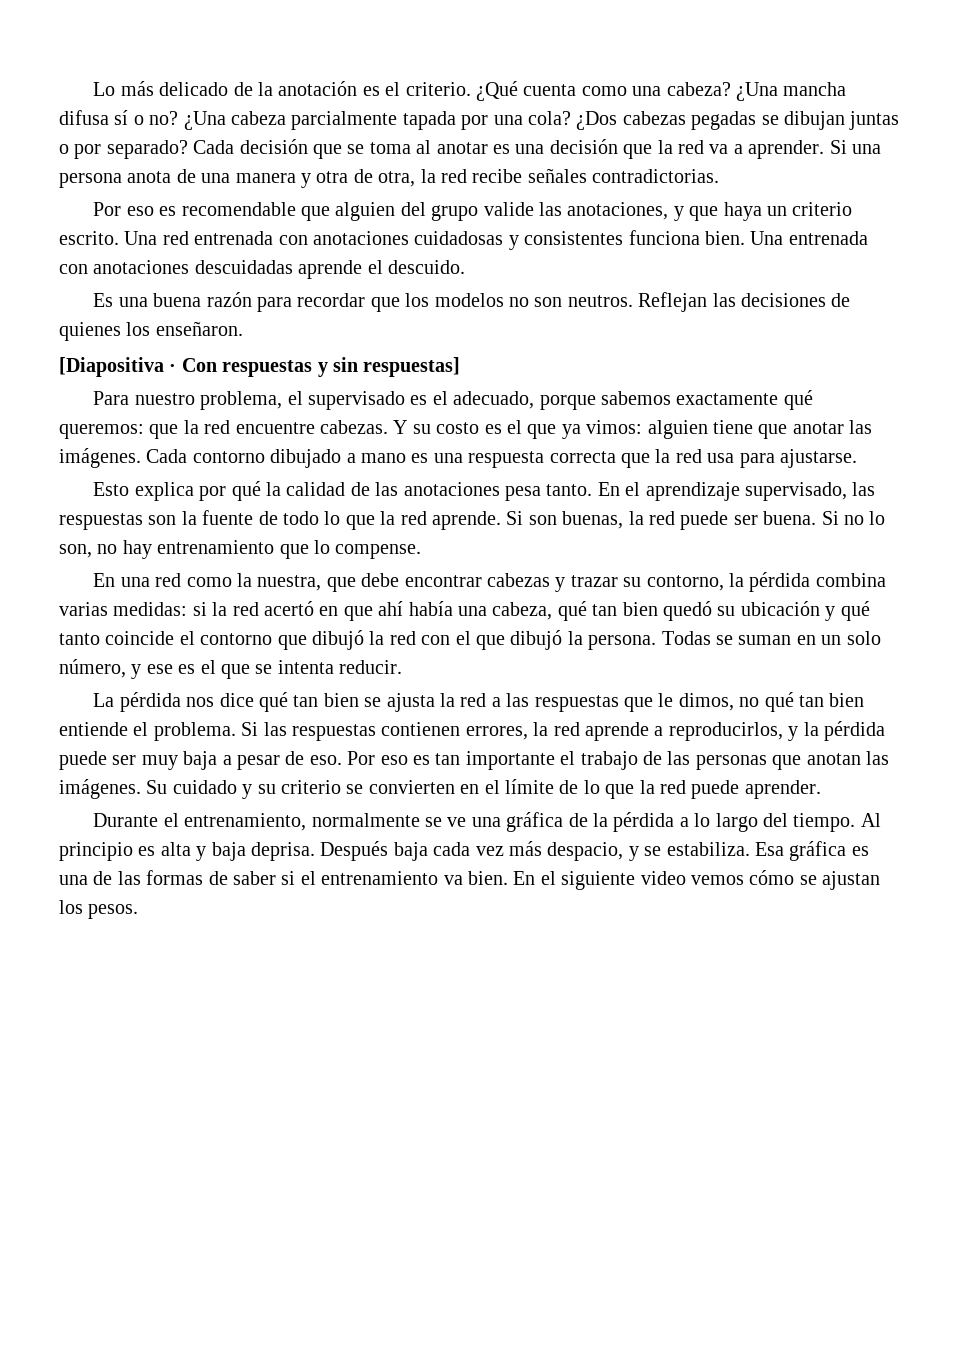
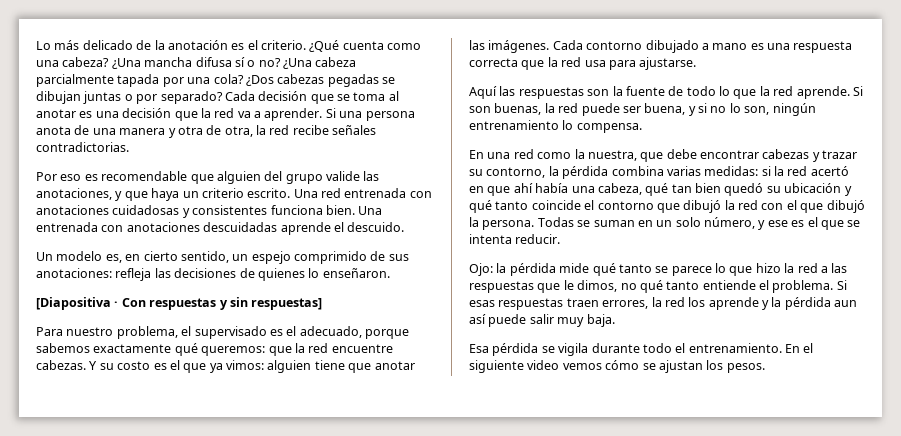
- Es una buena razón para recordar que los modelos no son neutros. Reflejan las decisiones de quienes los enseñaron.
+ Un modelo es, en cierto sentido, un espejo comprimido de sus anotaciones: refleja las decisiones de quienes lo enseñaron.
- Esto explica por qué la calidad de las anotaciones pesa tanto. En el aprendizaje supervisado, las respuestas son la fuente de todo lo que la red aprende.
+ Aquí las respuestas son la fuente de todo lo que la red aprende.
- Si son buenas, la red puede ser buena. Si no lo son, no hay entrenamiento que lo compense.
+ Si son buenas, la red puede ser buena, y si no lo son, ningún entrenamiento lo compensa.
- La pérdida nos dice qué tan bien se ajusta la red a las respuestas que le dimos, no qué tan bien entiende el problema.
+ Ojo: la pérdida mide qué tanto se parece lo que hizo la red a las respuestas que le dimos, no qué tanto entiende el problema.
- Si las respuestas contienen errores, la red aprende a reproducirlos, y la pérdida puede ser muy baja a pesar de eso. Por eso es tan importante el trabajo de las personas que anotan las imágenes. Su cuidado y su criterio se convierten en el límite de lo que la red puede aprender.
- Durante el entrenamiento, normalmente se ve una gráfica de la pérdida a lo largo del tiempo. Al principio es alta y baja deprisa. Después baja cada vez más despacio, y se estabiliza. Esa gráfica es una de las formas de saber si el entrenamiento va bien.
+ Si esas respuestas traen errores, la red los aprende y la pérdida aun así puede salir muy baja.
+ Esa pérdida se vigila durante todo el entrenamiento.

